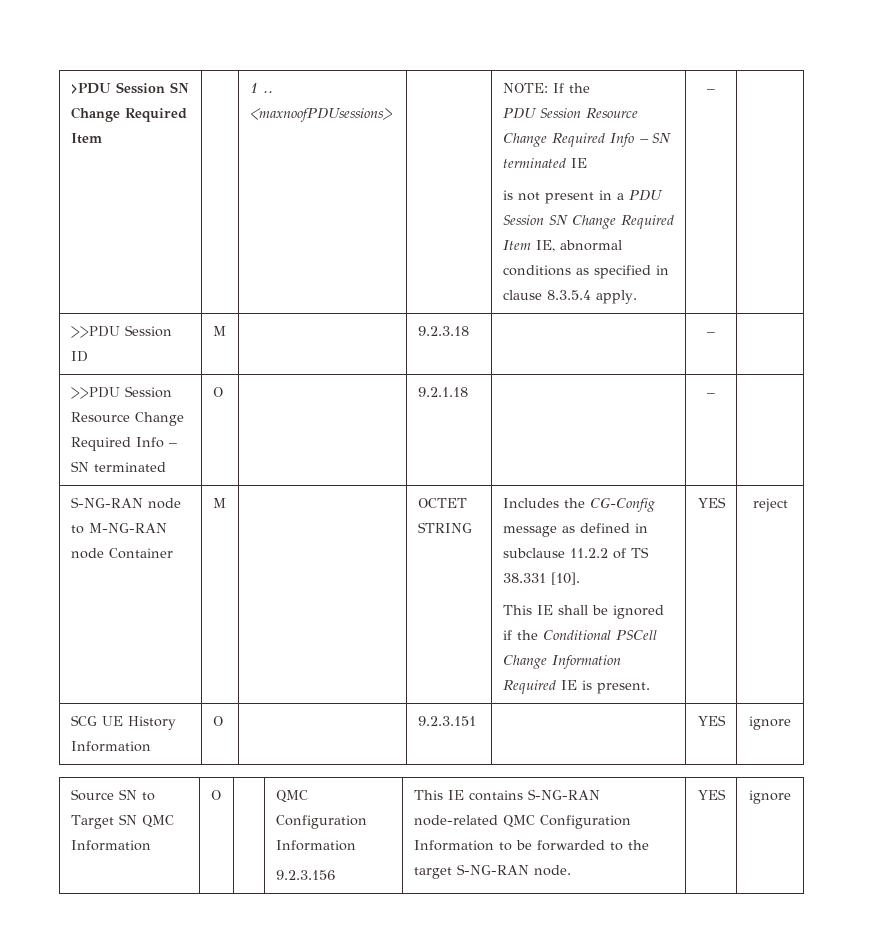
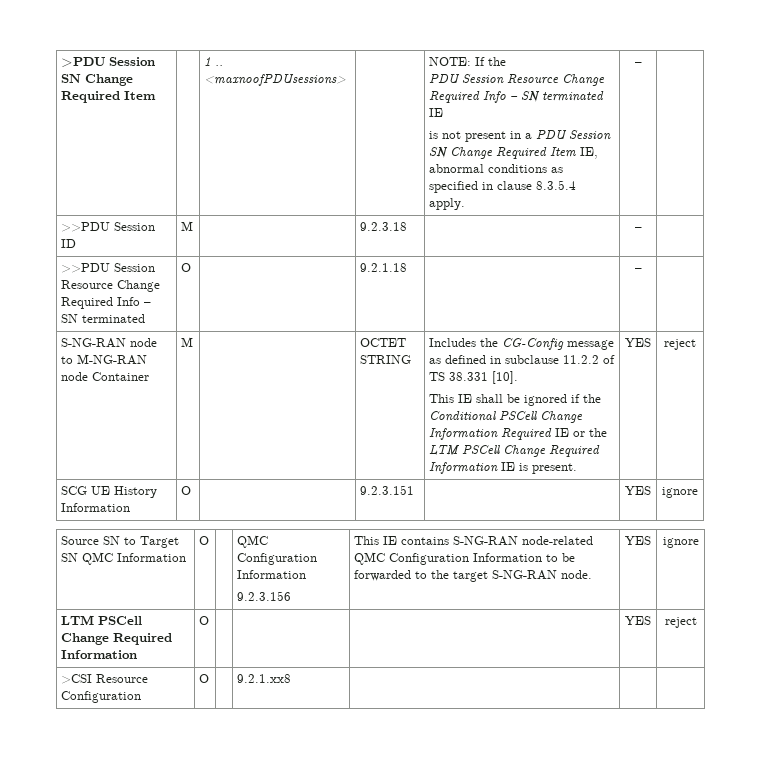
- This IE shall be ignored if the Conditional PSCell Change Information Required IE is present.
+ This IE shall be ignored if the Conditional PSCell Change Information Required IE or the LTM PSCell Change Required Information IE is present.
+ LTM PSCell Change Required Information | O | | | | YES | reject
+ >CSI Resource Configuration | O | | 9.2.1.xx8 | | |

